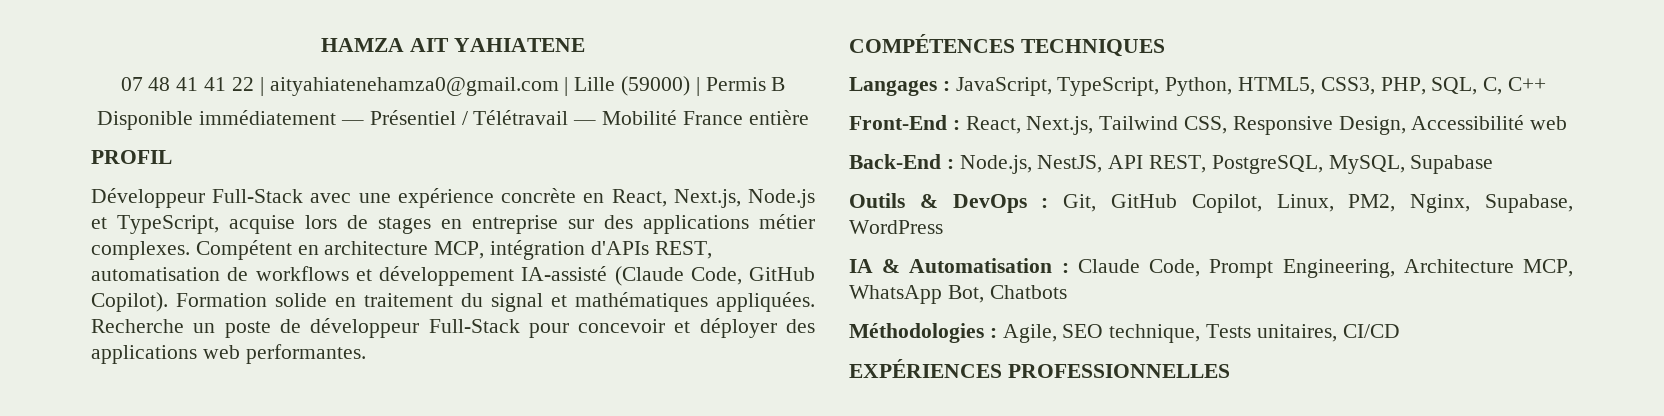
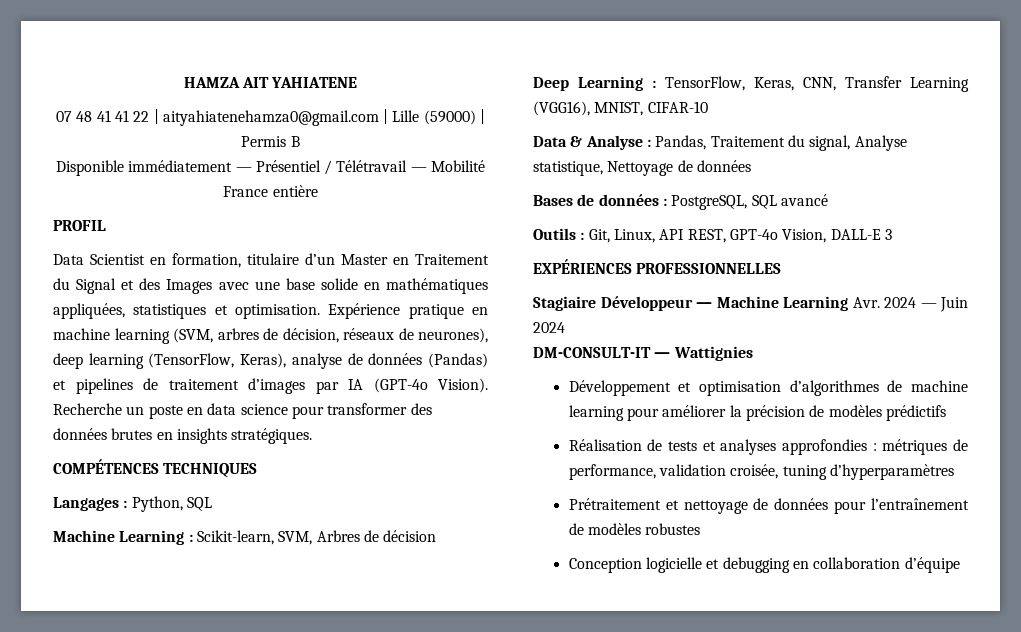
- Développeur Full-Stack avec une expérience concrète en React, Next.js, Node.js et TypeScript, acquise lors de stages en entreprise sur des applications métier complexes. Compétent en architecture MCP, intégration d'APIs REST, automatisation de workflows et développement IA-assisté (Claude Code, GitHub Copilot). Formation solide en traitement du signal et mathématiques appliquées. Recherche un poste de développeur Full-Stack pour concevoir et déployer des applications web performantes.
+ Data Scientist en formation, titulaire d’un Master en Traitement du Signal et des Images avec une base solide en mathématiques appliquées, statistiques et optimisation. Expérience pratique en machine learning (SVM, arbres de décision, réseaux de neurones), deep learning (TensorFlow, Keras), analyse de données (Pandas) et pipelines de traitement d’images par IA (GPT-4o Vision). Recherche un poste en data science pour transformer des données brutes en insights stratégiques.
  COMPÉTENCES TECHNIQUES
- Langages : JavaScript, TypeScript, Python, HTML5, CSS3, PHP, SQL, C, C++
- Front-End : React, Next.js, Tailwind CSS, Responsive Design, Accessibilité web
- Back-End : Node.js, NestJS, API REST, PostgreSQL, MySQL, Supabase
- Outils & DevOps : Git, GitHub Copilot, Linux, PM2, Nginx, Supabase, WordPress
- IA & Automatisation : Claude Code, Prompt Engineering, Architecture MCP, WhatsApp Bot, Chatbots
- Méthodologies : Agile, SEO technique, Tests unitaires, CI/CD
+ Langages : Python, SQL
+ Machine Learning : Scikit-learn, SVM, Arbres de décision
+ Deep Learning : TensorFlow, Keras, CNN, Transfer Learning (VGG16), MNIST, CIFAR-10
+ Data & Analyse : Pandas, Traitement du signal, Analyse statistique, Nettoyage de données
+ Bases de données : PostgreSQL, SQL avancé
+ Outils : Git, Linux, API REST, GPT-4o Vision, DALL-E 3
  EXPÉRIENCES PROFESSIONNELLES
+ Stagiaire Développeur — Machine Learning Avr. 2024 — Juin 2024
+ DM-CONSULT-IT — Wattignies
+ Développement et optimisation d’algorithmes de machine learning pour améliorer la précision de modèles prédictifs
+ Réalisation de tests et analyses approfondies : métriques de performance, validation croisée, tuning d’hyperparamètres
+ Prétraitement et nettoyage de données pour l’entraînement de modèles robustes
+ Conception logicielle et debugging en collaboration d’équipe

